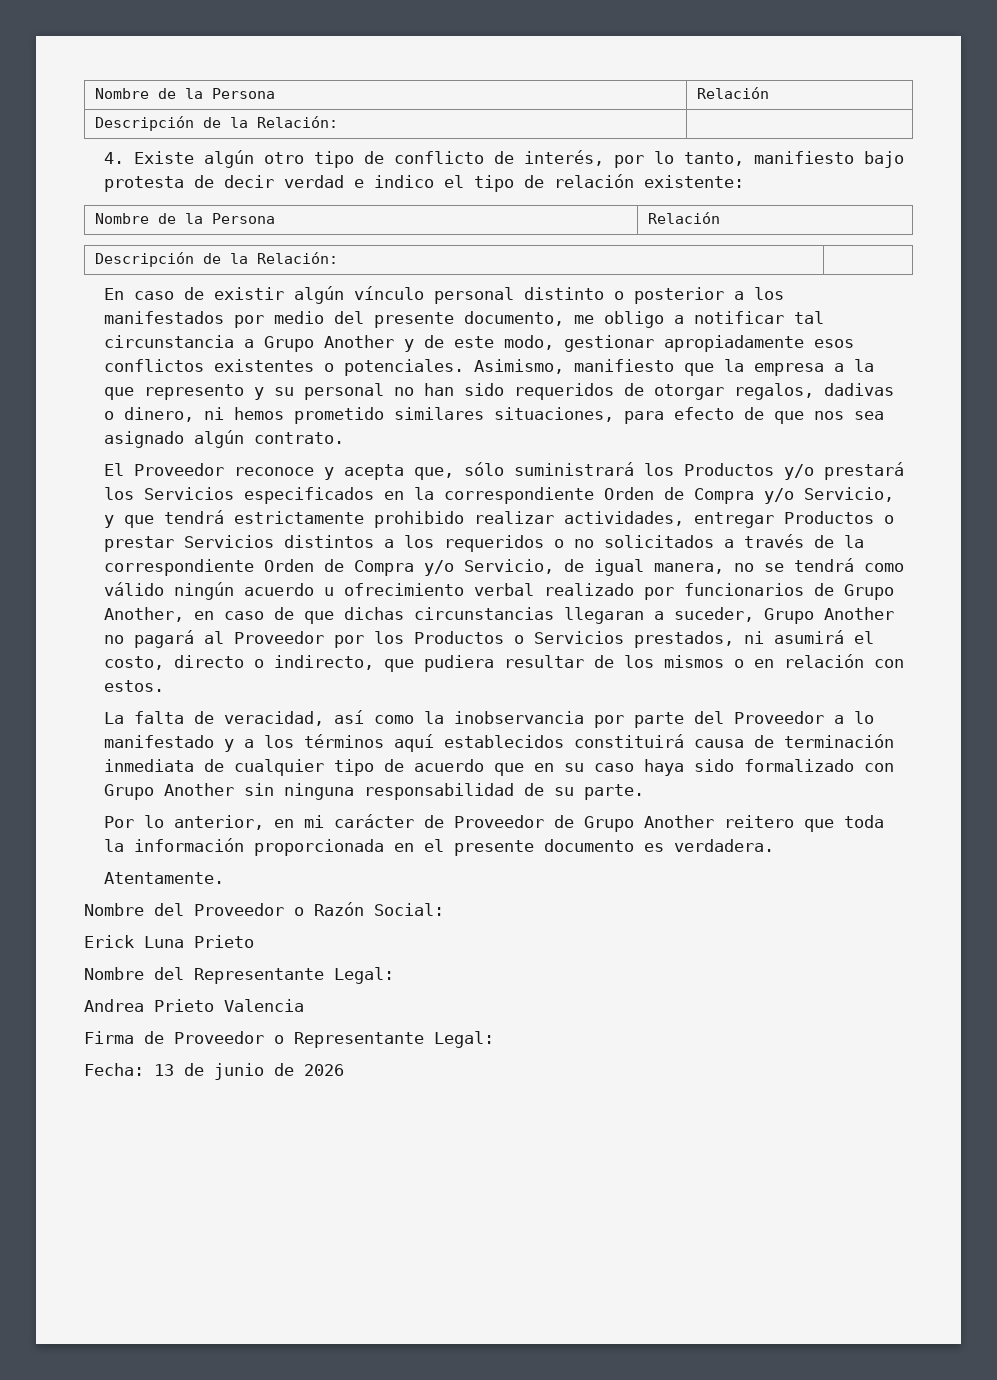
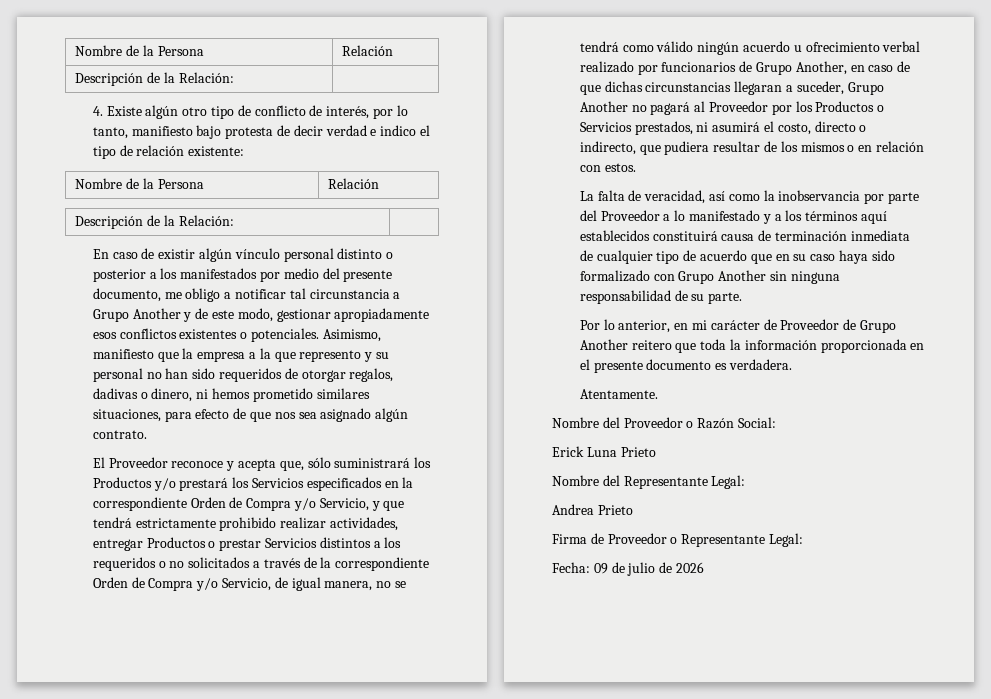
- Andrea Prieto Valencia
+ Andrea Prieto
- Fecha: 13 de junio de 2026
+ Fecha: 09 de julio de 2026

